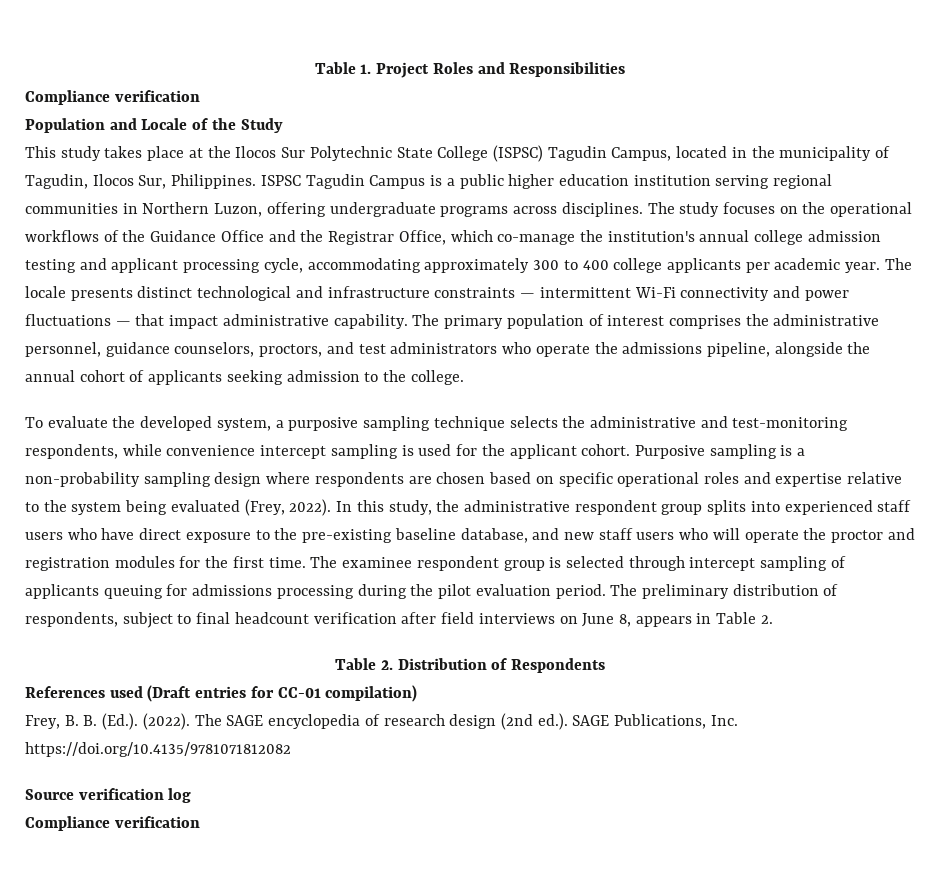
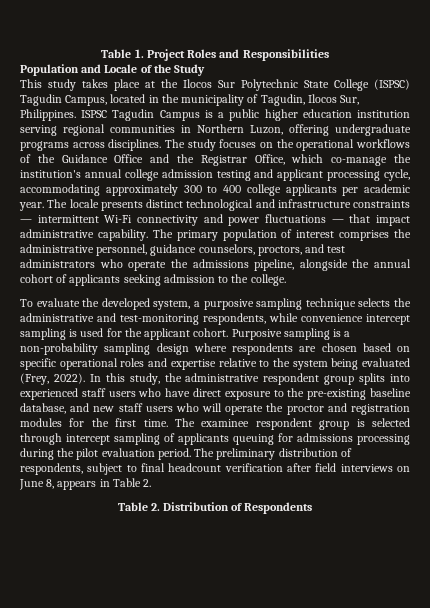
  Table 1. Project Roles and Responsibilities
- Compliance verification
- References used (Draft entries for CC-01 compilation)
- Frey, B. B. (Ed.). (2022). The SAGE encyclopedia of research design (2nd ed.). SAGE Publications, Inc. https://doi.org/10.4135/9781071812082
- Source verification log
- Compliance verification

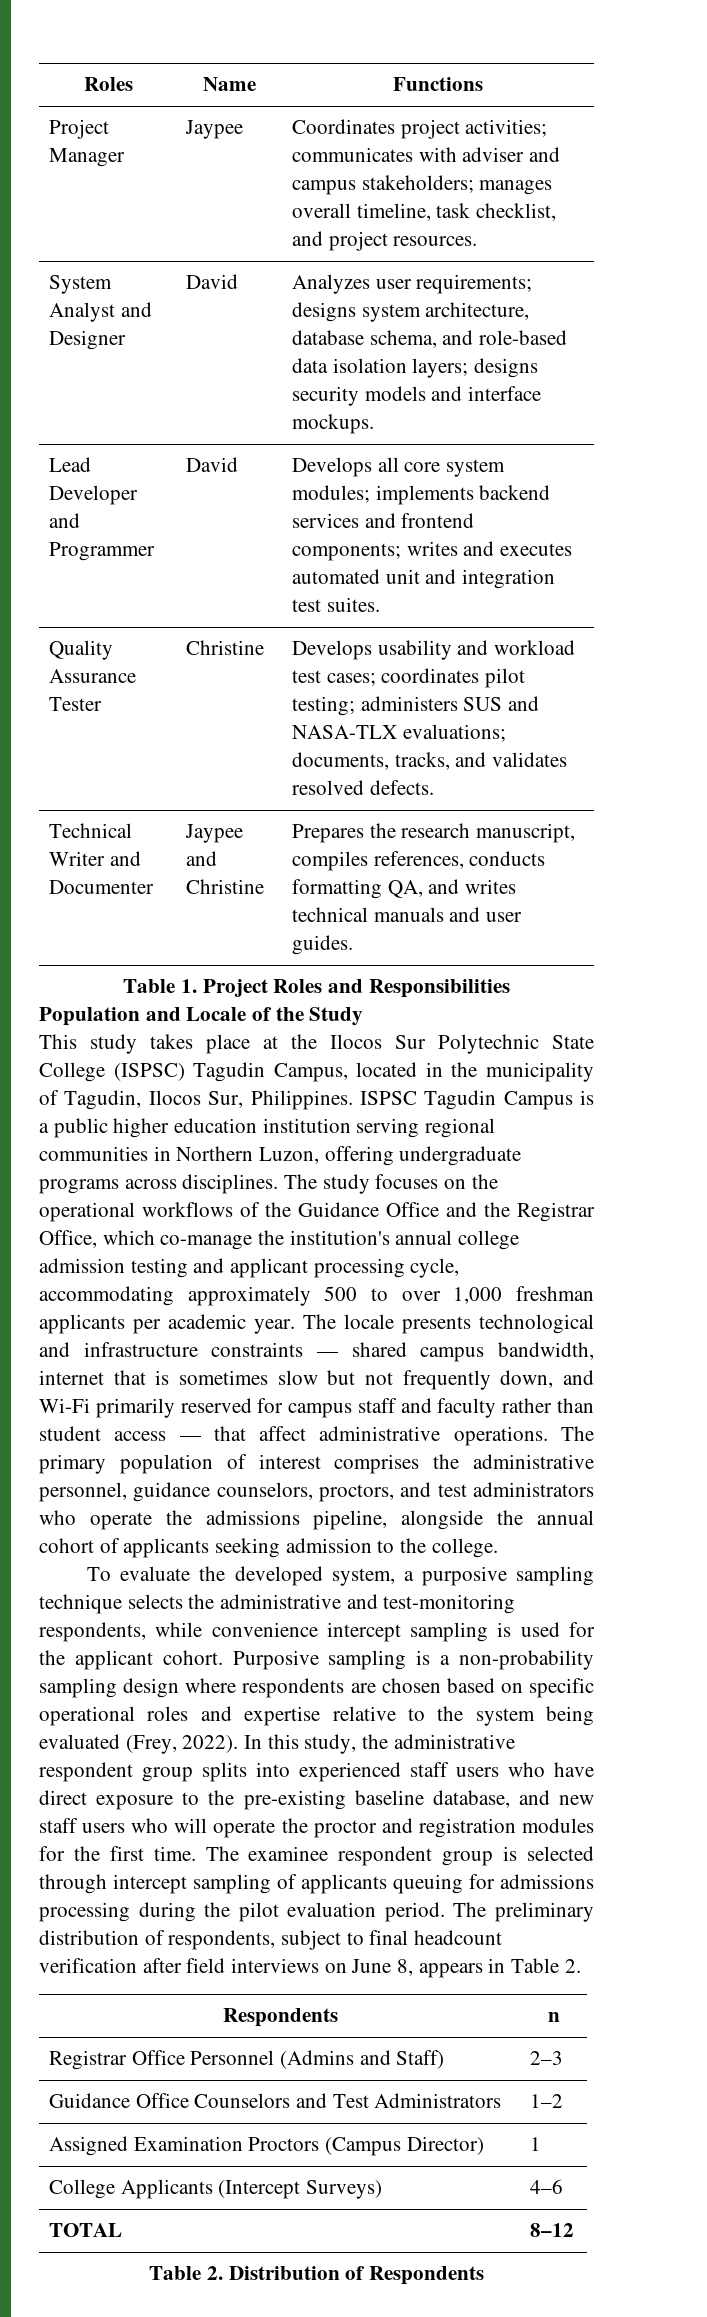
+ Roles | Name | Functions
+ Project Manager | Jaypee | Coordinates project activities; communicates with adviser and campus stakeholders; manages overall timeline, task checklist, and project resources.
+ System Analyst and Designer | David | Analyzes user requirements; designs system architecture, database schema, and role-based data isolation layers; designs security models and interface mockups.
+ Lead Developer and Programmer | David | Develops all core system modules; implements backend services and frontend components; writes and executes automated unit and integration test suites.
+ Quality Assurance Tester | Christine | Develops usability and workload test cases; coordinates pilot testing; administers SUS and NASA-TLX evaluations; documents, tracks, and validates resolved defects.
+ Technical Writer and Documenter | Jaypee and Christine | Prepares the research manuscript, compiles references, conducts formatting QA, and writes technical manuals and user guides.
- The study focuses on the operational workflows of the Guidance Office and the Registrar Office, which co-manage the institution's annual college admission testing and applicant processing cycle, accommodating approximately 300 to 400 college applicants per academic year.
+ The study focuses on the operational workflows of the Guidance Office and the Registrar Office, which co-manage the institution's annual college admission testing and applicant processing cycle, accommodating approximately 500 to over 1,000 freshman applicants per academic year.
- The locale presents distinct technological and infrastructure constraints — intermittent Wi-Fi connectivity and power fluctuations — that impact administrative capability.
+ The locale presents technological and infrastructure constraints — shared campus bandwidth, internet that is sometimes slow but not frequently down, and Wi-Fi primarily reserved for campus staff and faculty rather than student access — that affect administrative operations.
+ Respondents | n
+ Registrar Office Personnel (Admins and Staff) | 2–3
+ Guidance Office Counselors and Test Administrators | 1–2
+ Assigned Examination Proctors (Campus Director) | 1
+ College Applicants (Intercept Surveys) | 4–6
+ TOTAL | 8–12

